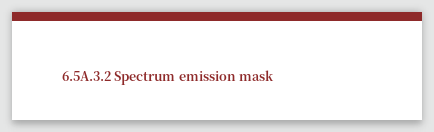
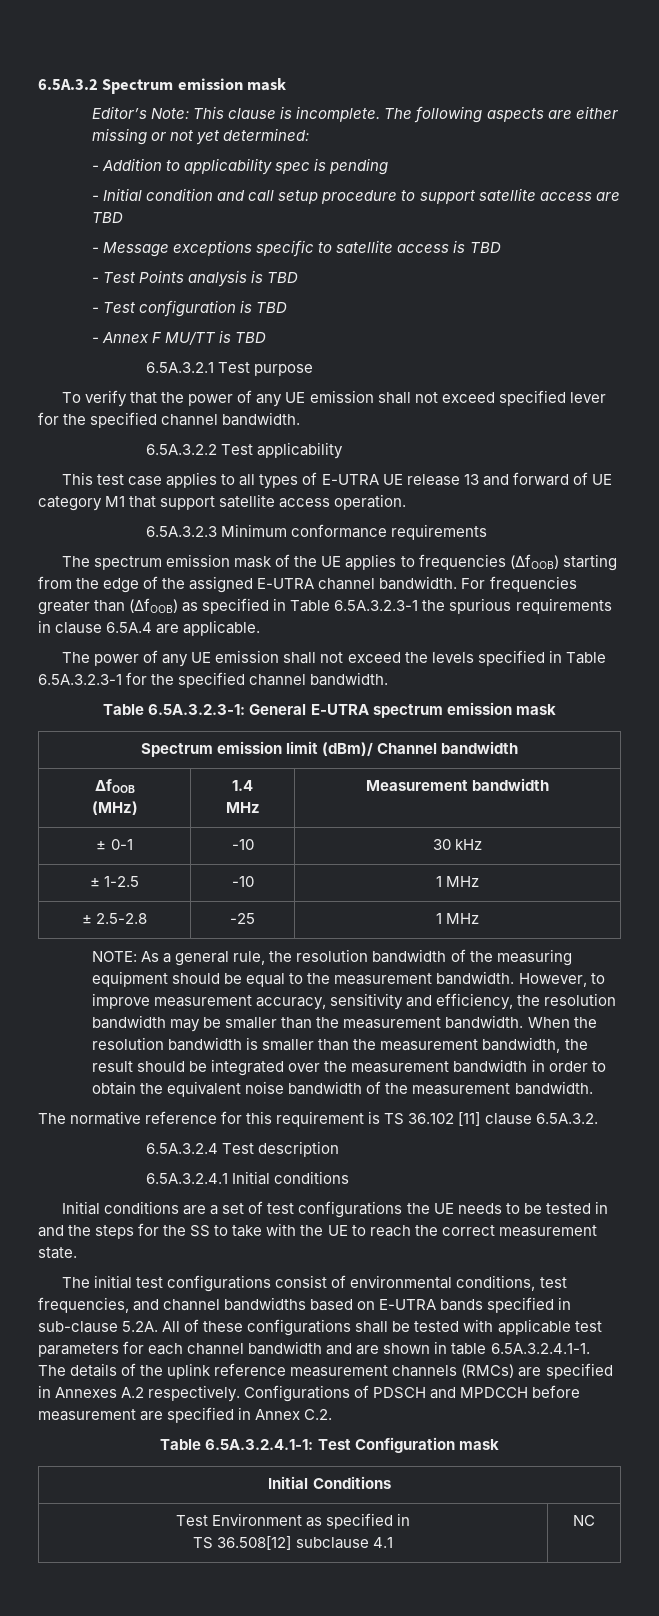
+ Editor’s Note: This clause is incomplete. The following aspects are either missing or not yet determined:
+ - Addition to applicability spec is pending
+ - Initial condition and call setup procedure to support satellite access are TBD
+ - Message exceptions specific to satellite access is TBD
+ - Test Points analysis is TBD
+ - Test configuration is TBD
+ - Annex F MU/TT is TBD
+ 6.5A.3.2.1 Test purpose
+ To verify that the power of any UE emission shall not exceed specified lever for the specified channel bandwidth.
+ 6.5A.3.2.2 Test applicability
+ This test case applies to all types of E-UTRA UE release 13 and forward of UE category M1 that support satellite access operation.
+ 6.5A.3.2.3 Minimum conformance requirements
+ The spectrum emission mask of the UE applies to frequencies (ΔfOOB) starting from the edge of the assigned E-UTRA channel bandwidth. For frequencies greater than (ΔfOOB) as specified in Table 6.5A.3.2.3-1 the spurious requirements in clause 6.5A.4 are applicable.
+ The power of any UE emission shall not exceed the levels specified in Table 6.5A.3.2.3-1 for the specified channel bandwidth.
+ Table 6.5A.3.2.3-1: General E-UTRA spectrum emission mask
+ Spectrum emission limit (dBm)/ Channel bandwidth
+ ΔfOOB
+ (MHz) | 1.4
+ MHz | Measurement bandwidth
+ ± 0-1 | -10 | 30 kHz
+ ± 1-2.5 | -10 | 1 MHz
+ ± 2.5-2.8 | -25 | 1 MHz
+ NOTE: As a general rule, the resolution bandwidth of the measuring equipment should be equal to the measurement bandwidth. However, to improve measurement accuracy, sensitivity and efficiency, the resolution bandwidth may be smaller than the measurement bandwidth. When the resolution bandwidth is smaller than the measurement bandwidth, the result should be integrated over the measurement bandwidth in order to obtain the equivalent noise bandwidth of the measurement bandwidth.
+ The normative reference for this requirement is TS 36.102 [11] clause 6.5A.3.2.
+ 6.5A.3.2.4 Test description
+ 6.5A.3.2.4.1 Initial conditions
+ Initial conditions are a set of test configurations the UE needs to be tested in and the steps for the SS to take with the UE to reach the correct measurement state.
+ The initial test configurations consist of environmental conditions, test frequencies, and channel bandwidths based on E-UTRA bands specified in sub-clause 5.2A. All of these configurations shall be tested with applicable test parameters for each channel bandwidth and are shown in table 6.5A.3.2.4.1-1. The details of the uplink reference measurement channels (RMCs) are specified in Annexes A.2 respectively. Configurations of PDSCH and MPDCCH before measurement are specified in Annex C.2.
+ Table 6.5A.3.2.4.1-1: Test Configuration mask
+ Initial Conditions
+ Test Environment as specified in
+ TS 36.508[12] subclause 4.1 | NC

